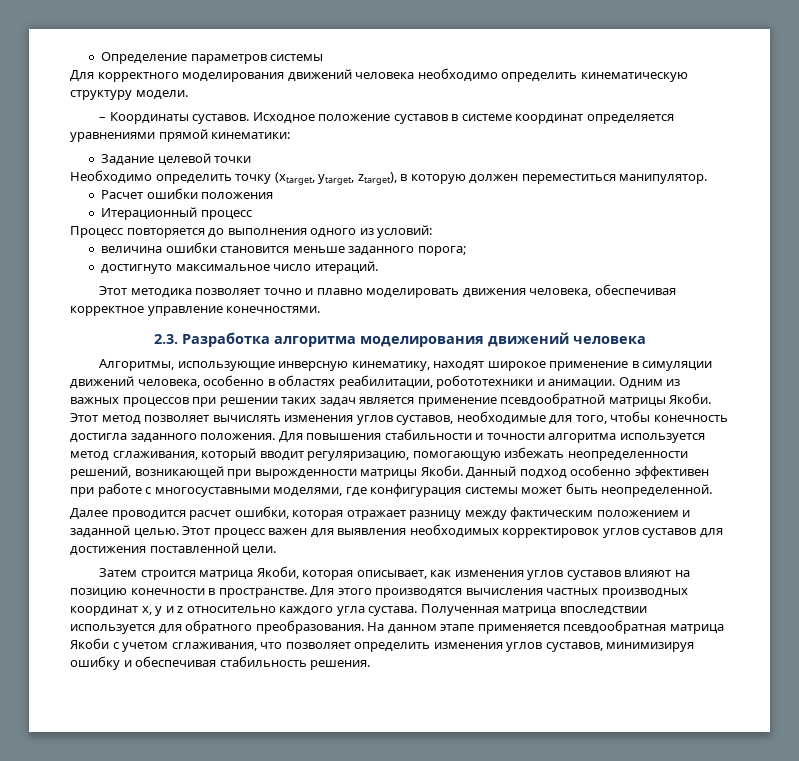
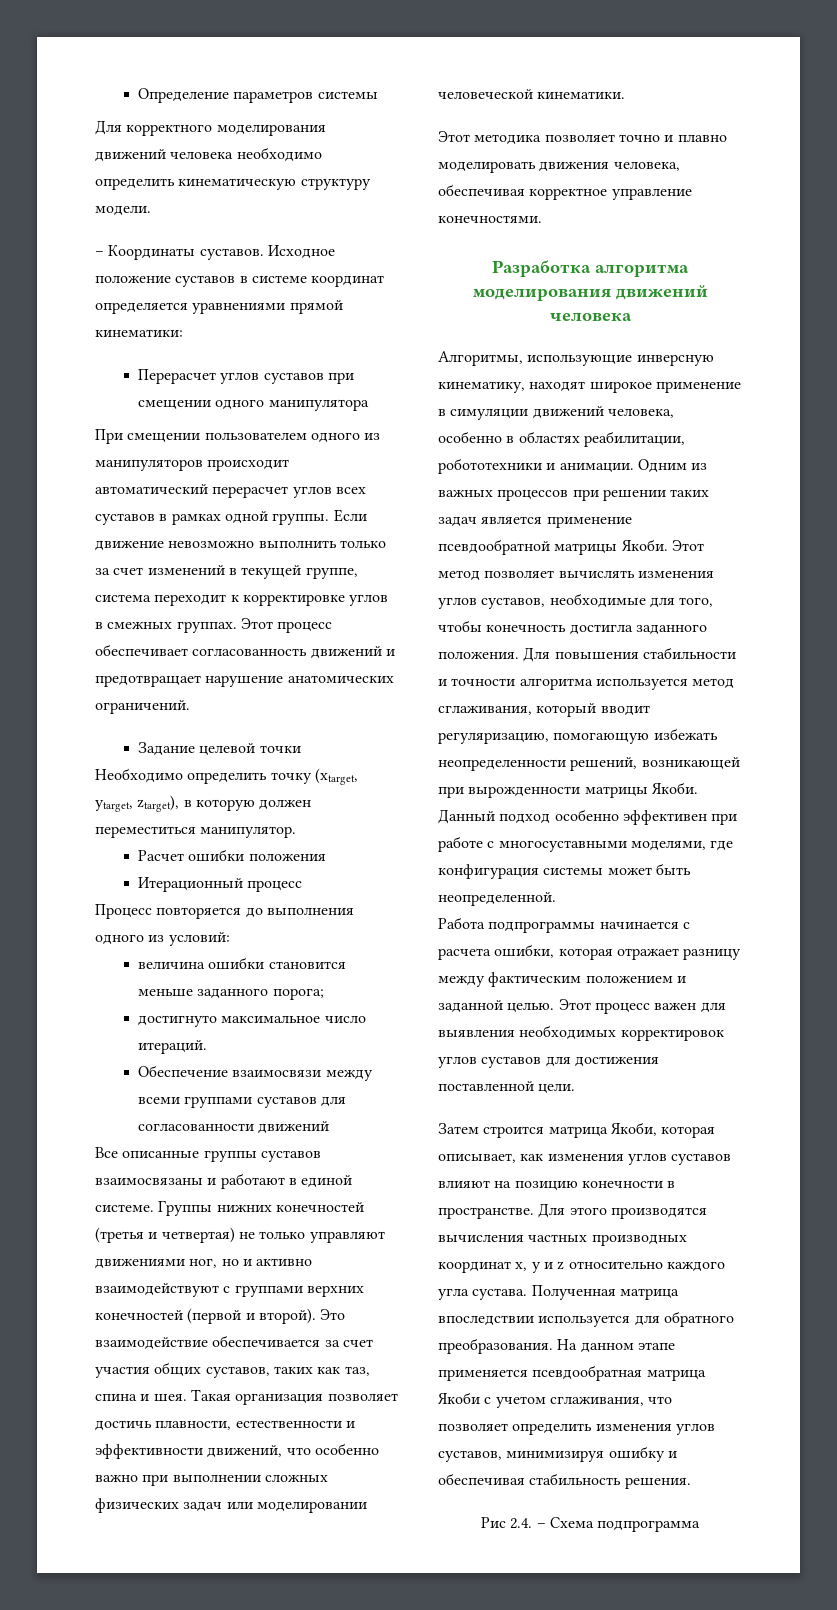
+ Перерасчет углов суставов при смещении одного манипулятора
+ При смещении пользователем одного из манипуляторов происходит автоматический перерасчет углов всех суставов в рамках одной группы. Если движение невозможно выполнить только за счет изменений в текущей группе, система переходит к корректировке углов в смежных группах. Этот процесс обеспечивает согласованность движений и предотвращает нарушение анатомических ограничений.
+ Обеспечение взаимосвязи между всеми группами суставов для согласованности движений
+ Все описанные группы суставов взаимосвязаны и работают в единой системе. Группы нижних конечностей (третья и четвертая) не только управляют движениями ног, но и активно взаимодействуют с группами верхних конечностей (первой и второй). Это взаимодействие обеспечивается за счет участия общих суставов, таких как таз, спина и шея. Такая организация позволяет достичь плавности, естественности и эффективности движений, что особенно важно при выполнении сложных физических задач или моделировании человеческой кинематики.
- 2.3. Разработка алгоритма моделирования движений человека
+ Разработка алгоритма моделирования движений человека
- Далее проводится расчет ошибки, которая отражает разницу между фактическим положением и заданной целью.
+ Работа подпрограммы начинается с расчета ошибки, которая отражает разницу между фактическим положением и заданной целью.
+ Рис 2.4. – Схема подпрограмма

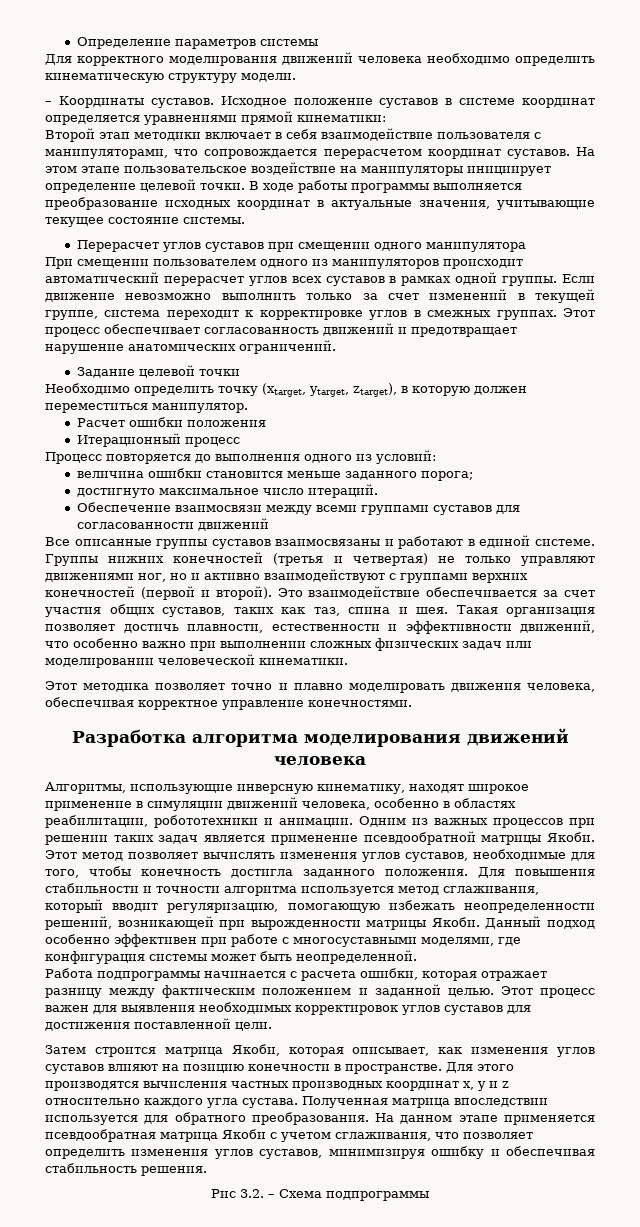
+ Второй этап методики включает в себя взаимодействие пользователя с манипуляторами, что сопровождается перерасчетом координат суставов. На этом этапе пользовательское воздействие на манипуляторы инициирует определение целевой точки. В ходе работы программы выполняется преобразование исходных координат в актуальные значения, учитывающие текущее состояние системы.
- Рис 2.4. – Схема подпрограмма
+ Рис 3.2. – Схема подпрограммы

